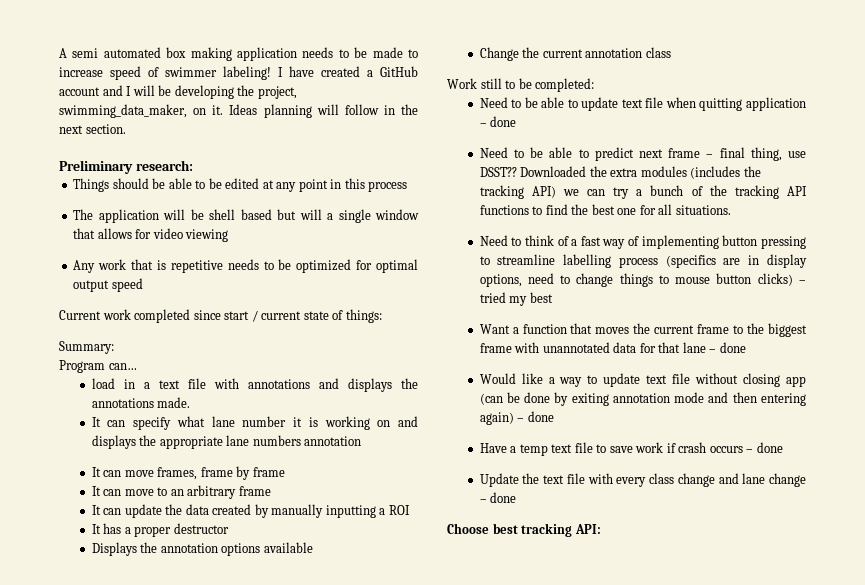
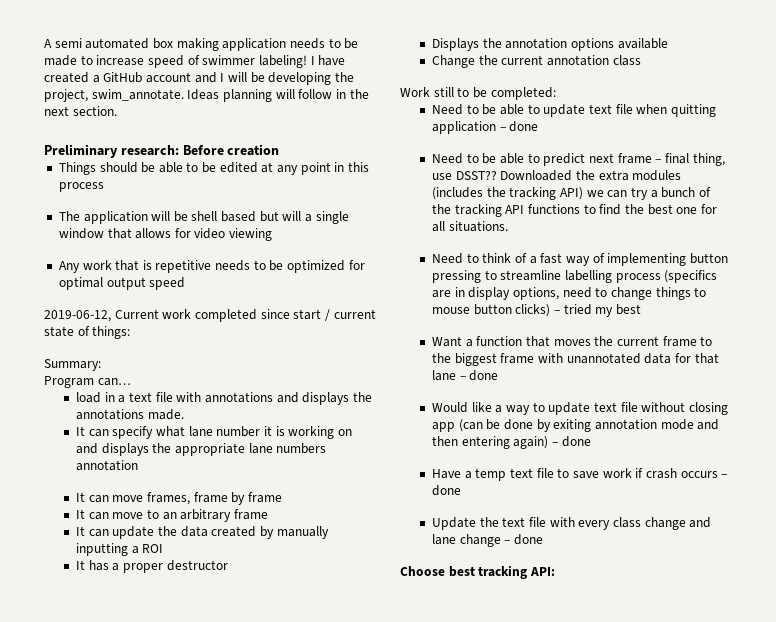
- I have created a GitHub account and I will be developing the project, swimming_data_maker, on it.
+ I have created a GitHub account and I will be developing the project, swim_annotate.
- Preliminary research:
+ Preliminary research: Before creation
- Current work completed since start / current state of things:
+ 2019-06-12, Current work completed since start / current state of things:

